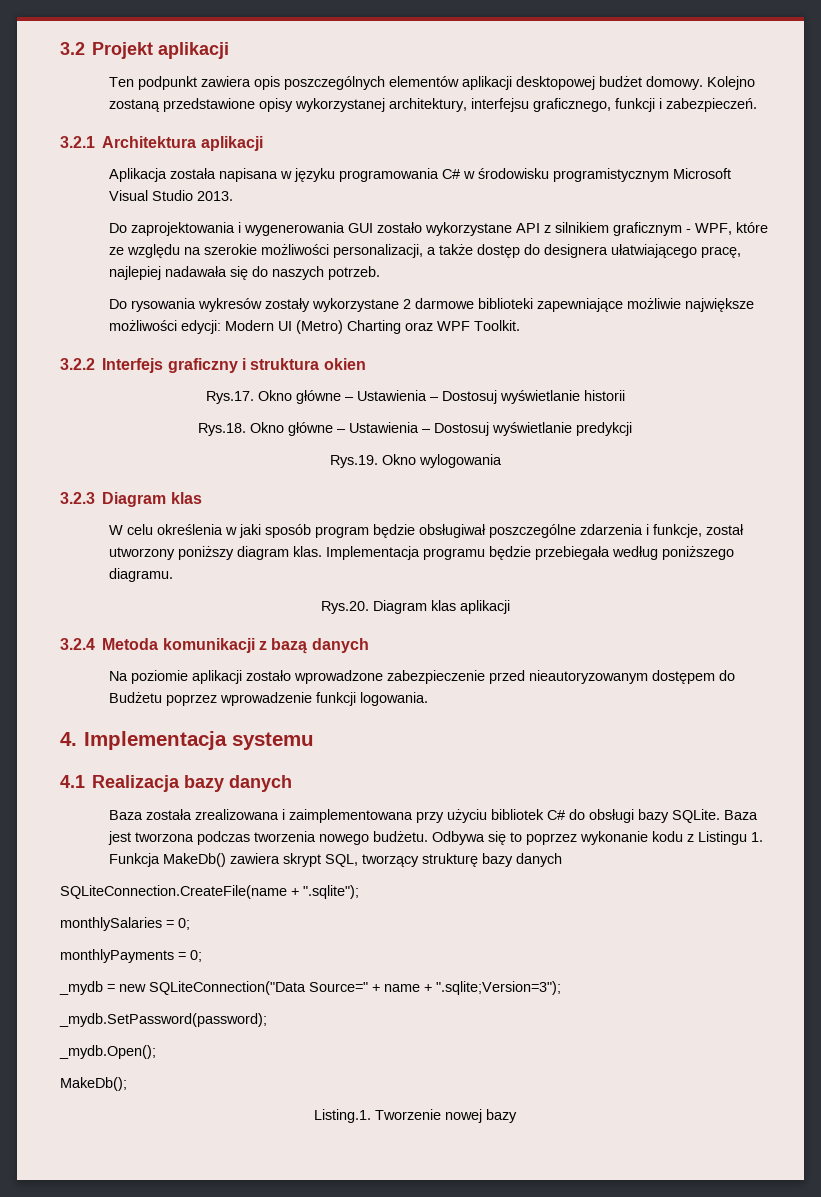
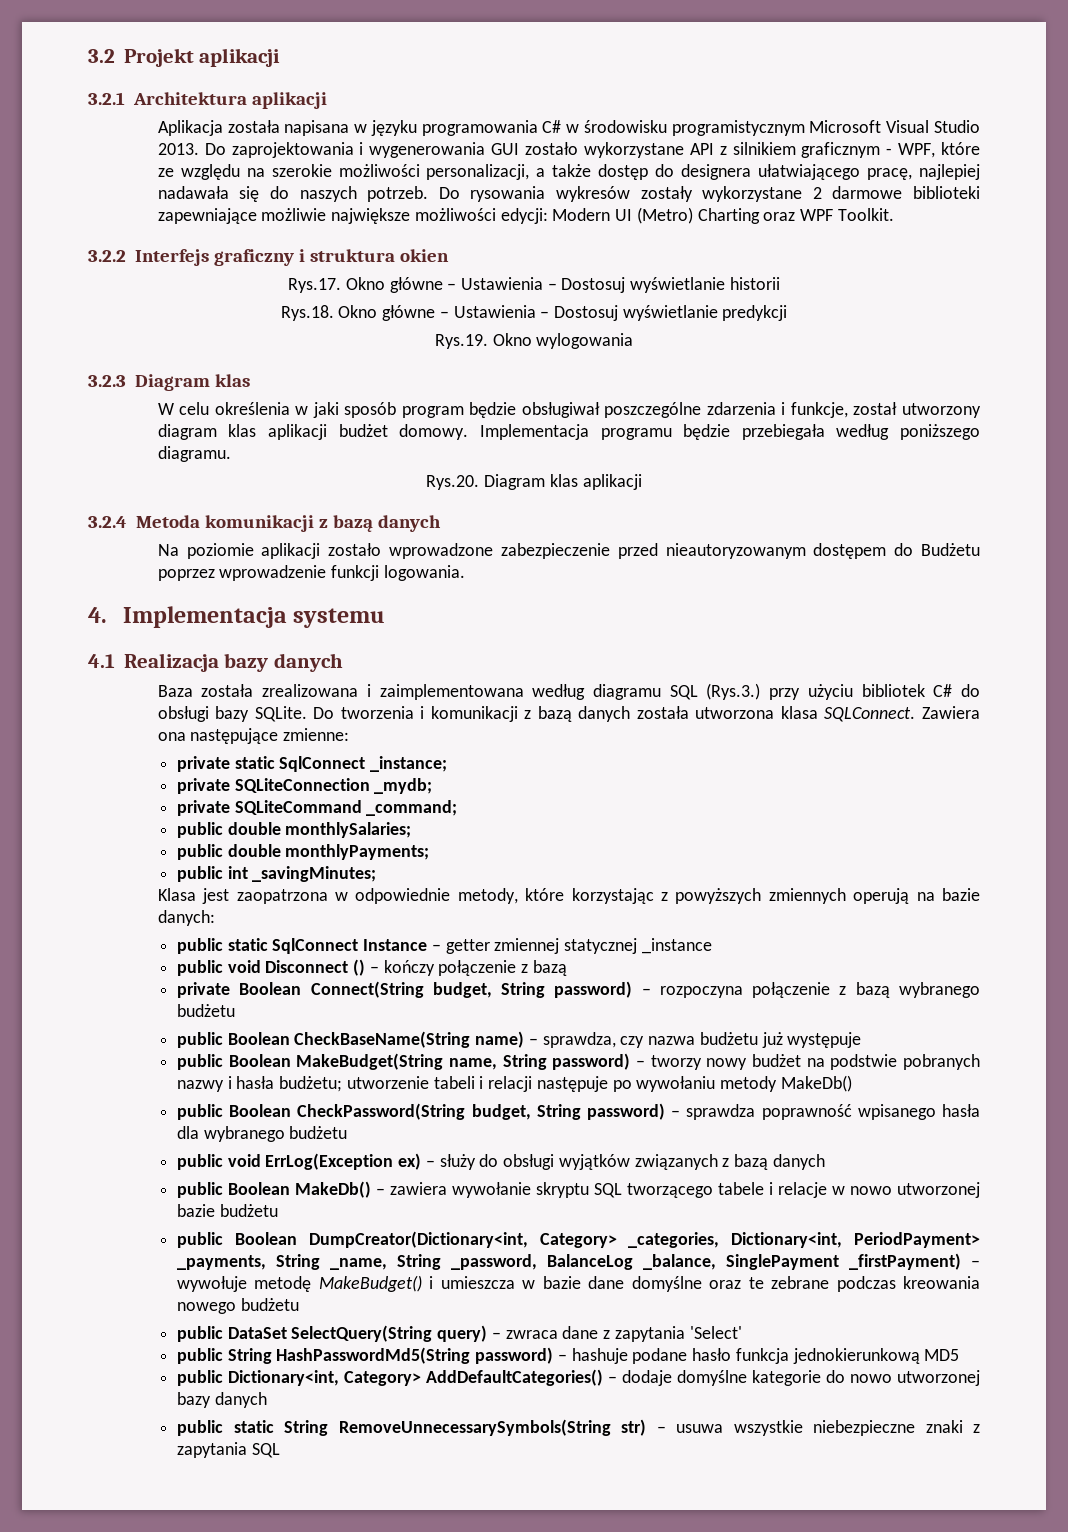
- Ten podpunkt zawiera opis poszczególnych elementów aplikacji desktopowej budżet domowy. Kolejno zostaną przedstawione opisy wykorzystanej architektury, interfejsu graficznego, funkcji i zabezpieczeń.
- Aplikacja została napisana w języku programowania C# w środowisku programistycznym Microsoft Visual Studio 2013.
- Do zaprojektowania i wygenerowania GUI zostało wykorzystane API z silnikiem graficznym - WPF, które ze względu na szerokie możliwości personalizacji, a także dostęp do designera ułatwiającego pracę, najlepiej nadawała się do naszych potrzeb.
- Do rysowania wykresów zostały wykorzystane 2 darmowe biblioteki zapewniające możliwie największe możliwości edycji:
+ Aplikacja została napisana w języku programowania C# w środowisku programistycznym Microsoft Visual Studio 2013. Do zaprojektowania i wygenerowania GUI zostało wykorzystane API z silnikiem graficznym - WPF, które ze względu na szerokie możliwości personalizacji, a także dostęp do designera ułatwiającego pracę, najlepiej nadawała się do naszych potrzeb. Do rysowania wykresów zostały wykorzystane 2 darmowe biblioteki zapewniające możliwie największe możliwości edycji:
- W celu określenia w jaki sposób program będzie obsługiwał poszczególne zdarzenia i funkcje, został utworzony poniższy diagram klas.
+ W celu określenia w jaki sposób program będzie obsługiwał poszczególne zdarzenia i funkcje, został utworzony diagram klas aplikacji budżet domowy.
- Baza została zrealizowana i zaimplementowana przy użyciu bibliotek C# do obsługi bazy SQLite.
+ Baza została zrealizowana i zaimplementowana według diagramu SQL (Rys.3.) przy użyciu bibliotek C# do obsługi bazy SQLite.
- Baza jest tworzona podczas tworzenia nowego budżetu. Odbywa się to poprzez wykonanie kodu z Listingu 1. Funkcja MakeDb() zawiera skrypt SQL, tworzący strukturę bazy danych
- SQLiteConnection.CreateFile(name + ".sqlite");
- monthlySalaries = 0;
- monthlyPayments = 0;
- _mydb = new SQLiteConnection("Data Source=" + name + ".sqlite;Version=3");
- _mydb.SetPassword(password);
- _mydb.Open();
- MakeDb();
- Listing.1. Tworzenie nowej bazy
+ Do tworzenia i komunikacji z bazą danych została utworzona klasa SQLConnect. Zawiera ona następujące zmienne:
+ private static SqlConnect _instance;
+ private SQLiteConnection _mydb;
+ private SQLiteCommand _command;
+ public double monthlySalaries;
+ public double monthlyPayments;
+ public int _savingMinutes;
+ Klasa jest zaopatrzona w odpowiednie metody, które korzystając z powyższych zmiennych operują na bazie danych:
+ public static SqlConnect Instance – getter zmiennej statycznej _instance
+ public void Disconnect () – kończy połączenie z bazą
+ private Boolean Connect(String budget, String password) – rozpoczyna połączenie z bazą wybranego budżetu
+ public Boolean CheckBaseName(String name) – sprawdza, czy nazwa budżetu już występuje
+ public Boolean MakeBudget(String name, String password) – tworzy nowy budżet na podstwie pobranych nazwy i hasła budżetu; utworzenie tabeli i relacji następuje po wywołaniu metody MakeDb()
+ public Boolean CheckPassword(String budget, String password) – sprawdza poprawność wpisanego hasła dla wybranego budżetu
+ public void ErrLog(Exception ex) – służy do obsługi wyjątków związanych z bazą danych
+ public Boolean MakeDb() – zawiera wywołanie skryptu SQL tworzącego tabele i relacje w nowo utworzonej bazie budżetu
+ public Boolean DumpCreator(Dictionary<int, Category> _categories, Dictionary<int, PeriodPayment> _payments, String _name, String _password, BalanceLog _balance, SinglePayment _firstPayment) – wywołuje metodę MakeBudget() i umieszcza w bazie dane domyślne oraz te zebrane podczas kreowania nowego budżetu
+ public DataSet SelectQuery(String query) – zwraca dane z zapytania 'Select'
+ public String HashPasswordMd5(String password) – hashuje podane hasło funkcja jednokierunkową MD5
+ public Dictionary<int, Category> AddDefaultCategories() – dodaje domyślne kategorie do nowo utworzonej bazy danych
+ public static String RemoveUnnecessarySymbols(String str) – usuwa wszystkie niebezpieczne znaki z zapytania SQL

